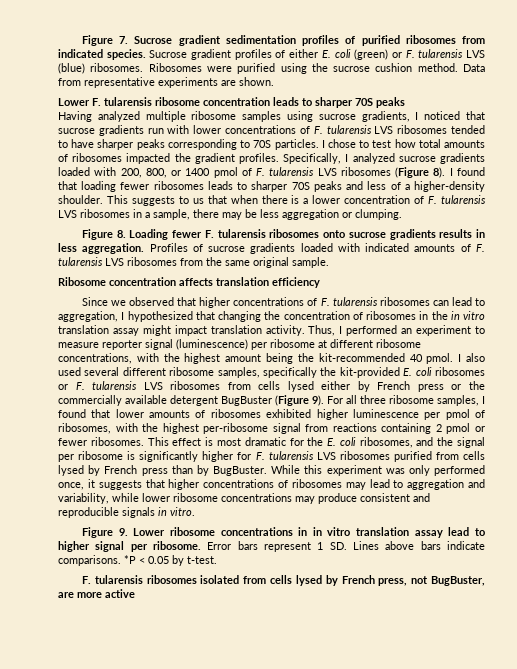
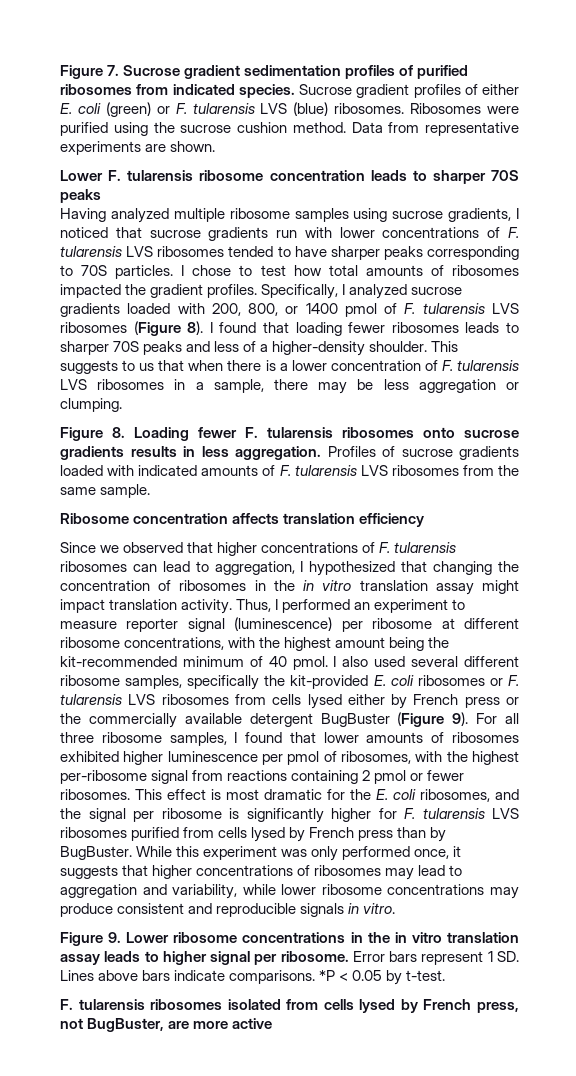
- Profiles of sucrose gradients loaded with indicated amounts of F. tularensis LVS ribosomes from the same original sample.
+ Profiles of sucrose gradients loaded with indicated amounts of F. tularensis LVS ribosomes from the same sample.
- Thus, I performed an experiment to measure reporter signal (luminescence) per ribosome at different ribosome concentrations, with the highest amount being the kit-recommended 40 pmol.
+ Thus, I performed an experiment to measure reporter signal (luminescence) per ribosome at different ribosome concentrations, with the highest amount being the kit-recommended minimum of 40 pmol.
- Figure 9. Lower ribosome concentrations in in vitro translation assay lead to higher signal per ribosome.
+ Figure 9. Lower ribosome concentrations in the in vitro translation assay leads to higher signal per ribosome.

